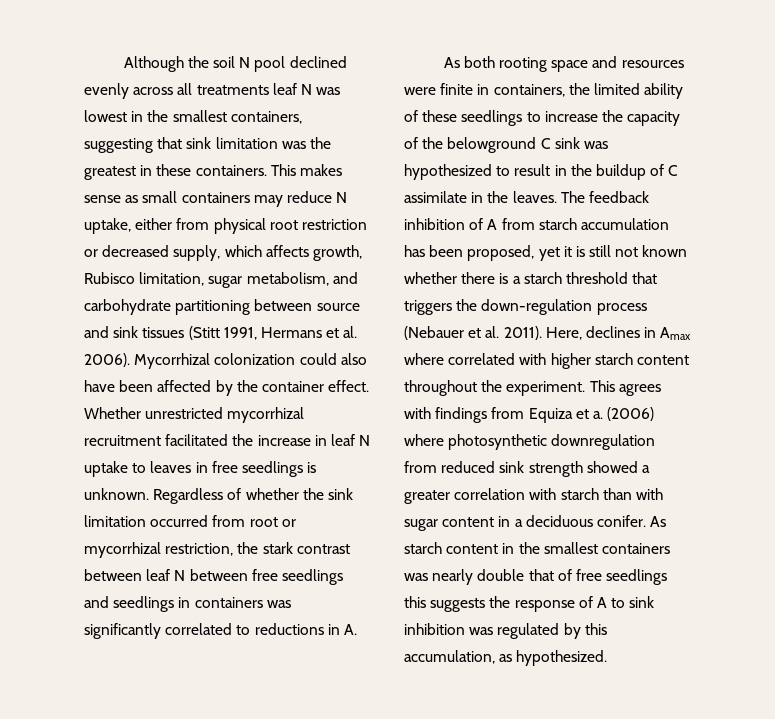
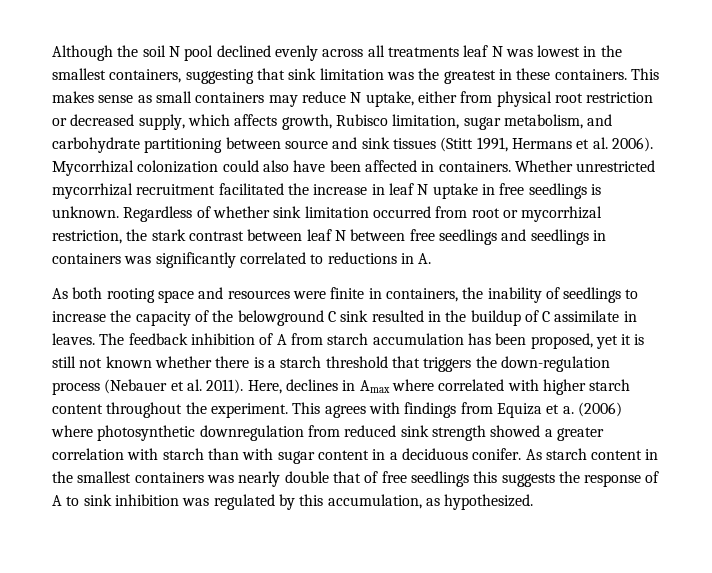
- Mycorrhizal colonization could also have been affected by the container effect.
+ Mycorrhizal colonization could also have been affected in containers.
- Whether unrestricted mycorrhizal recruitment facilitated the increase in leaf N uptake to leaves in free seedlings is unknown.
+ Whether unrestricted mycorrhizal recruitment facilitated the increase in leaf N uptake in free seedlings is unknown.
- Regardless of whether the sink limitation occurred from root or mycorrhizal restriction, the stark contrast between leaf N between free seedlings and seedlings in containers was significantly correlated to reductions in A.
+ Regardless of whether sink limitation occurred from root or mycorrhizal restriction, the stark contrast between leaf N between free seedlings and seedlings in containers was significantly correlated to reductions in A.
- As both rooting space and resources were finite in containers, the limited ability of these seedlings to increase the capacity of the belowground C sink was hypothesized to result in the buildup of C assimilate in the leaves.
+ As both rooting space and resources were finite in containers, the inability of seedlings to increase the capacity of the belowground C sink resulted in the buildup of C assimilate in leaves.

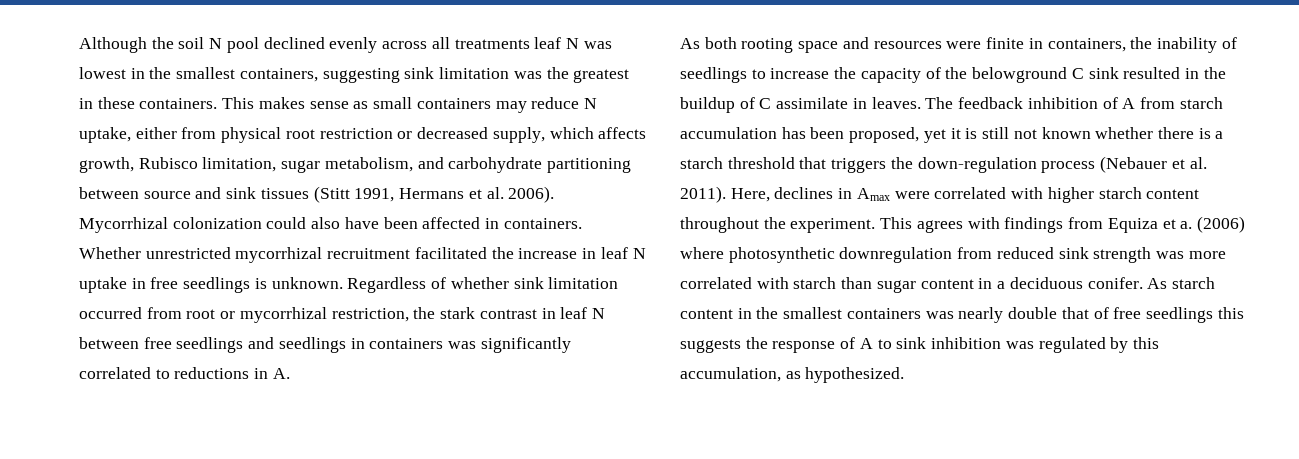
- Although the soil N pool declined evenly across all treatments leaf N was lowest in the smallest containers, suggesting that sink limitation was the greatest in these containers.
+ Although the soil N pool declined evenly across all treatments leaf N was lowest in the smallest containers, suggesting sink limitation was the greatest in these containers.
- Regardless of whether sink limitation occurred from root or mycorrhizal restriction, the stark contrast between leaf N between free seedlings and seedlings in containers was significantly correlated to reductions in A.
+ Regardless of whether sink limitation occurred from root or mycorrhizal restriction, the stark contrast in leaf N between free seedlings and seedlings in containers was significantly correlated to reductions in A.
- Here, declines in Amax where correlated with higher starch content throughout the experiment.
+ Here, declines in Amax were correlated with higher starch content throughout the experiment.
- (2006) where photosynthetic downregulation from reduced sink strength showed a greater correlation with starch than with sugar content in a deciduous conifer.
+ (2006) where photosynthetic downregulation from reduced sink strength was more correlated with starch than sugar content in a deciduous conifer.

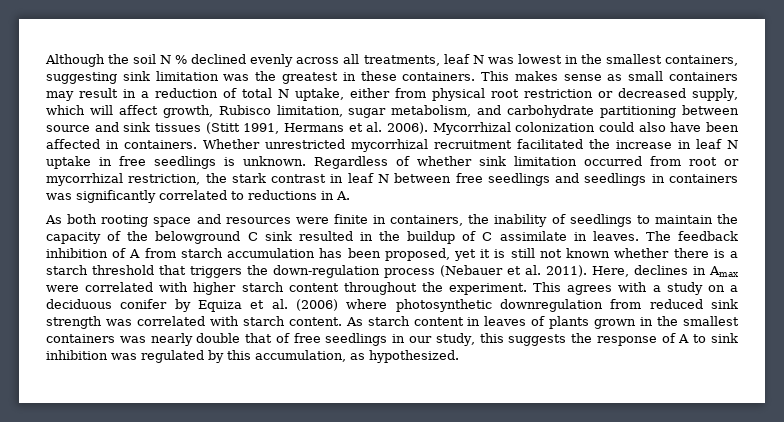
- Although the soil N pool declined evenly across all treatments leaf N was lowest in the smallest containers, suggesting sink limitation was the greatest in these containers.
+ Although the soil N % declined evenly across all treatments, leaf N was lowest in the smallest containers, suggesting sink limitation was the greatest in these containers.
- This makes sense as small containers may reduce N uptake, either from physical root restriction or decreased supply, which affects growth, Rubisco limitation, sugar metabolism, and carbohydrate partitioning between source and sink tissues (Stitt 1991, Hermans et al. 2006).
+ This makes sense as small containers may result in a reduction of total N uptake, either from physical root restriction or decreased supply, which will affect growth, Rubisco limitation, sugar metabolism, and carbohydrate partitioning between source and sink tissues (Stitt 1991, Hermans et al. 2006).
- As both rooting space and resources were finite in containers, the inability of seedlings to increase the capacity of the belowground C sink resulted in the buildup of C assimilate in leaves.
+ As both rooting space and resources were finite in containers, the inability of seedlings to maintain the capacity of the belowground C sink resulted in the buildup of C assimilate in leaves.
- This agrees with findings from Equiza et a. (2006) where photosynthetic downregulation from reduced sink strength was more correlated with starch than sugar content in a deciduous conifer. As starch content in the smallest containers was nearly double that of free seedlings this suggests the response of A to sink inhibition was regulated by this accumulation, as hypothesized.
+ This agrees with a study on a deciduous conifer by Equiza et al. (2006) where photosynthetic downregulation from reduced sink strength was correlated with starch content. As starch content in leaves of plants grown in the smallest containers was nearly double that of free seedlings in our study, this suggests the response of A to sink inhibition was regulated by this accumulation, as hypothesized.

